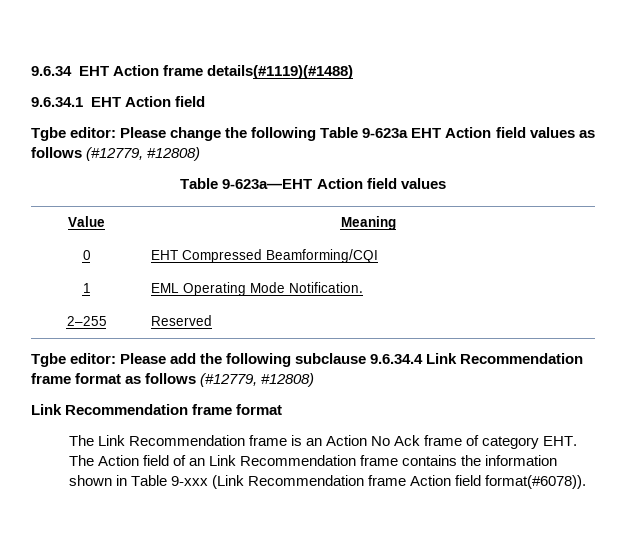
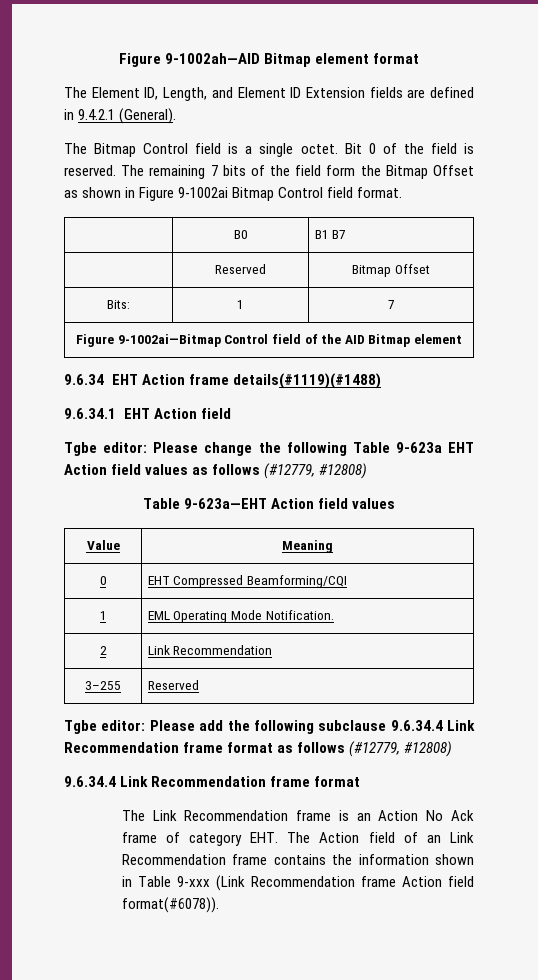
+ Figure 9-1002ah—AID Bitmap element format
+ The Element ID, Length, and Element ID Extension fields are defined in 9.4.2.1 (General).
+ The Bitmap Control field is a single octet. Bit 0 of the field is reserved. The remaining 7 bits of the field form the Bitmap Offset as shown in Figure 9-1002ai Bitmap Control field format.
+ | B0 | B1 B7
+ | Reserved | Bitmap Offset
+ Bits: | 1 | 7
+ Figure 9-1002ai—Bitmap Control field of the AID Bitmap element
- 2–255 | Reserved
+ 2 | Link Recommendation
+ 3–255 | Reserved
  Tgbe editor: Please add the following subclause 9.6.34.4 Link Recommendation frame format as follows (#12779, #12808)
- Link Recommendation frame format
+ 9.6.34.4 Link Recommendation frame format

